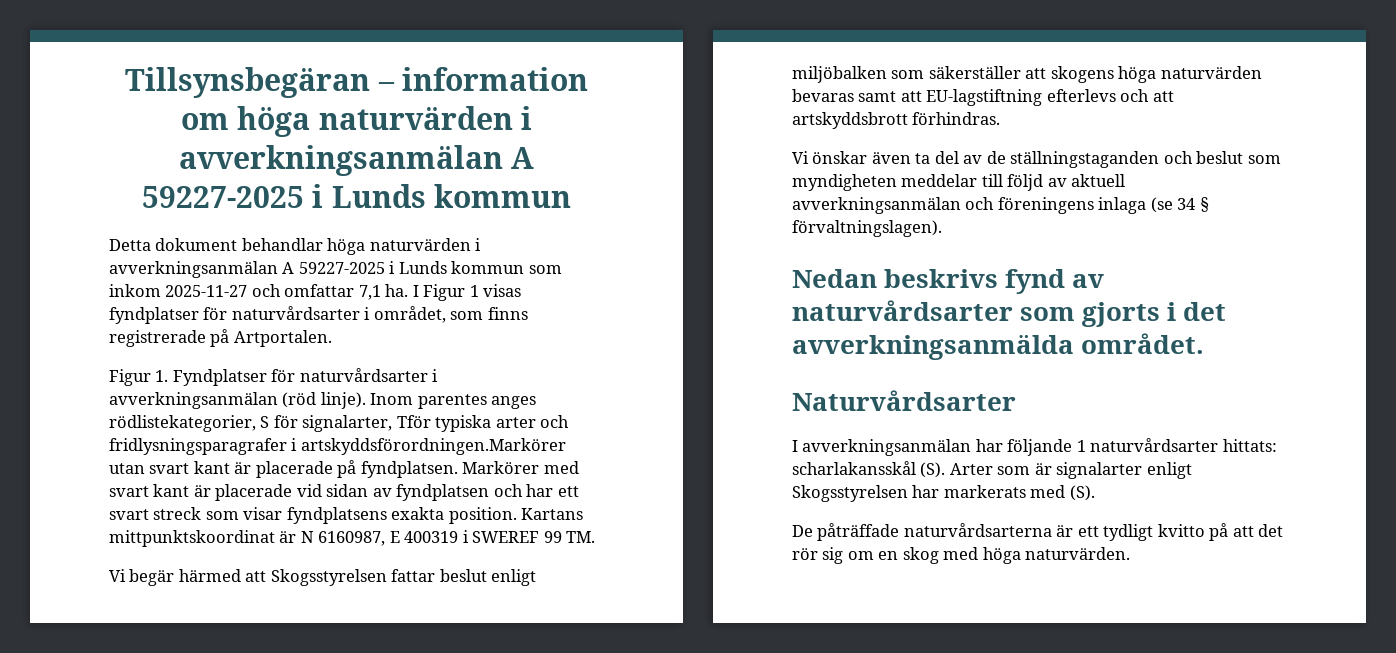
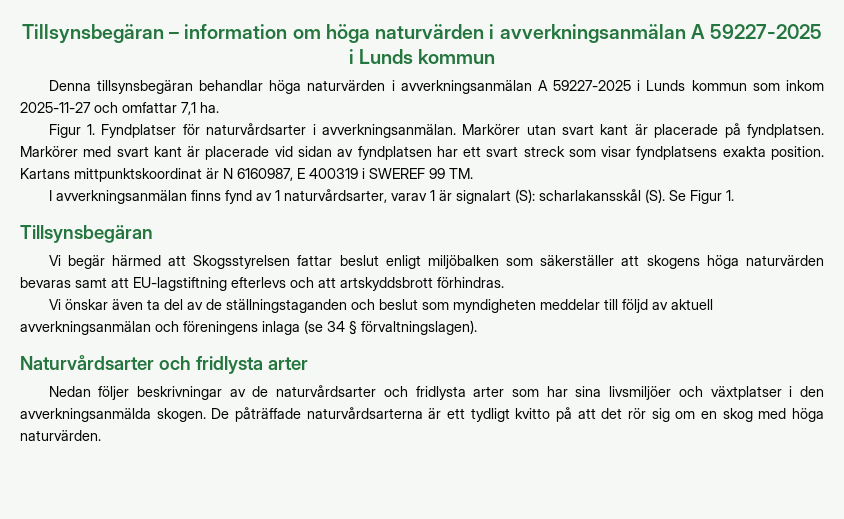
- Detta dokument behandlar höga naturvärden i avverkningsanmälan A 59227-2025 i Lunds kommun som inkom 2025-11-27 och omfattar 7,1 ha. I Figur 1 visas fyndplatser för naturvårdsarter i området, som finns registrerade på Artportalen.
+ Denna tillsynsbegäran behandlar höga naturvärden i avverkningsanmälan A 59227-2025 i Lunds kommun som inkom 2025-11-27 och omfattar 7,1 ha.
- Figur 1. Fyndplatser för naturvårdsarter i avverkningsanmälan (röd linje). Inom parentes anges rödlistekategorier, S för signalarter, Tför typiska arter och fridlysningsparagrafer i artskyddsförordningen.Markörer utan svart kant är placerade på fyndplatsen.
+ Figur 1. Fyndplatser för naturvårdsarter i avverkningsanmälan. Markörer utan svart kant är placerade på fyndplatsen.
- Markörer med svart kant är placerade vid sidan av fyndplatsen och har ett svart streck som visar fyndplatsens exakta position.
+ Markörer med svart kant är placerade vid sidan av fyndplatsen har ett svart streck som visar fyndplatsens exakta position.
+ I avverkningsanmälan finns fynd av 1 naturvårdsarter, varav 1 är signalart (S): scharlakansskål (S). Se Figur 1.
+ Tillsynsbegäran
- Nedan beskrivs fynd av naturvårdsarter som gjorts i det avverkningsanmälda området.
- Naturvårdsarter
- I avverkningsanmälan har följande 1 naturvårdsarter hittats: scharlakansskål (S). Arter som är signalarter enligt Skogsstyrelsen har markerats med (S).
- De påträffade naturvårdsarterna är ett tydligt kvitto på att det rör sig om en skog med höga naturvärden.
+ Naturvårdsarter och fridlysta arter
+ Nedan följer beskrivningar av de naturvårdsarter och fridlysta arter som har sina livsmiljöer och växtplatser i den avverkningsanmälda skogen. De påträffade naturvårdsarterna är ett tydligt kvitto på att det rör sig om en skog med höga naturvärden.

